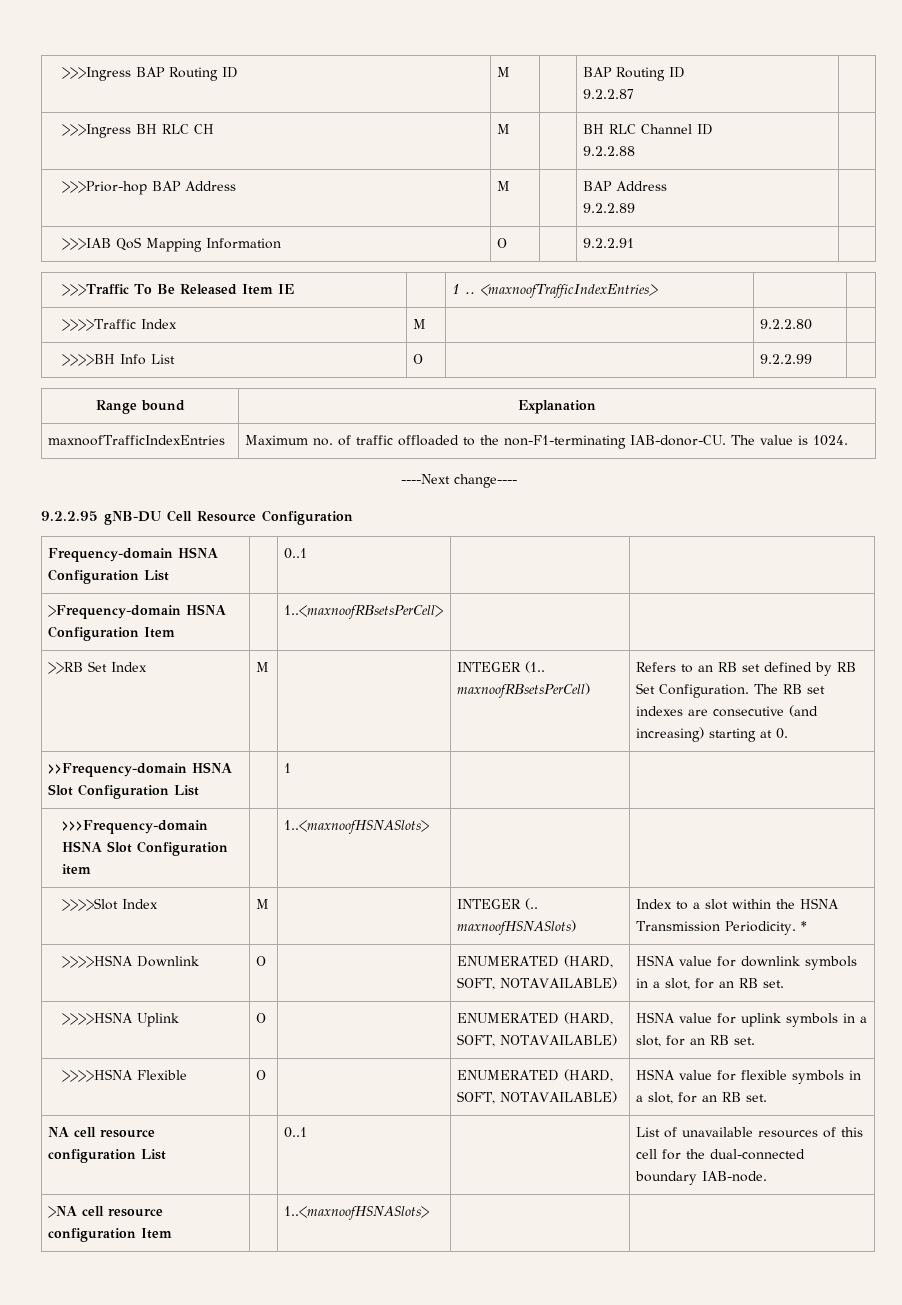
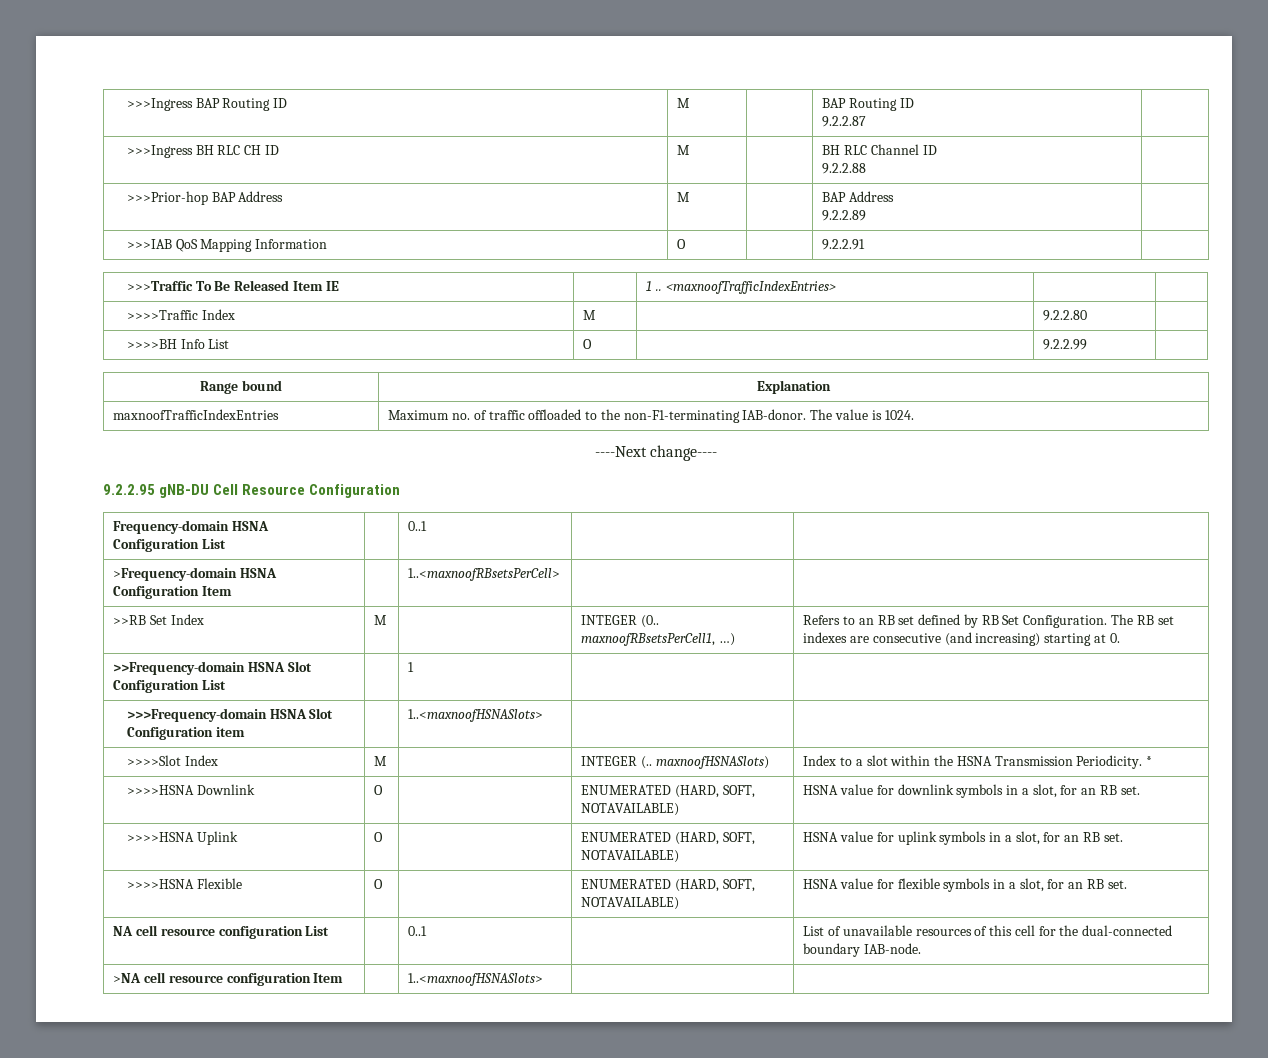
- >>>Ingress BH RLC CH | M | | BH RLC Channel ID
+ >>>Ingress BH RLC CH ID | M | | BH RLC Channel ID
- maxnoofTrafficIndexEntries | Maximum no. of traffic offloaded to the non-F1-terminating IAB-donor-CU. The value is 1024.
+ maxnoofTrafficIndexEntries | Maximum no. of traffic offloaded to the non-F1-terminating IAB-donor. The value is 1024.
- >>RB Set Index | M | | INTEGER (1.. maxnoofRBsetsPerCell) | Refers to an RB set defined by RB Set Configuration. The RB set indexes are consecutive (and increasing) starting at 0.
+ >>RB Set Index | M | | INTEGER (0.. maxnoofRBsetsPerCell1, …) | Refers to an RB set defined by RB Set Configuration. The RB set indexes are consecutive (and increasing) starting at 0.

